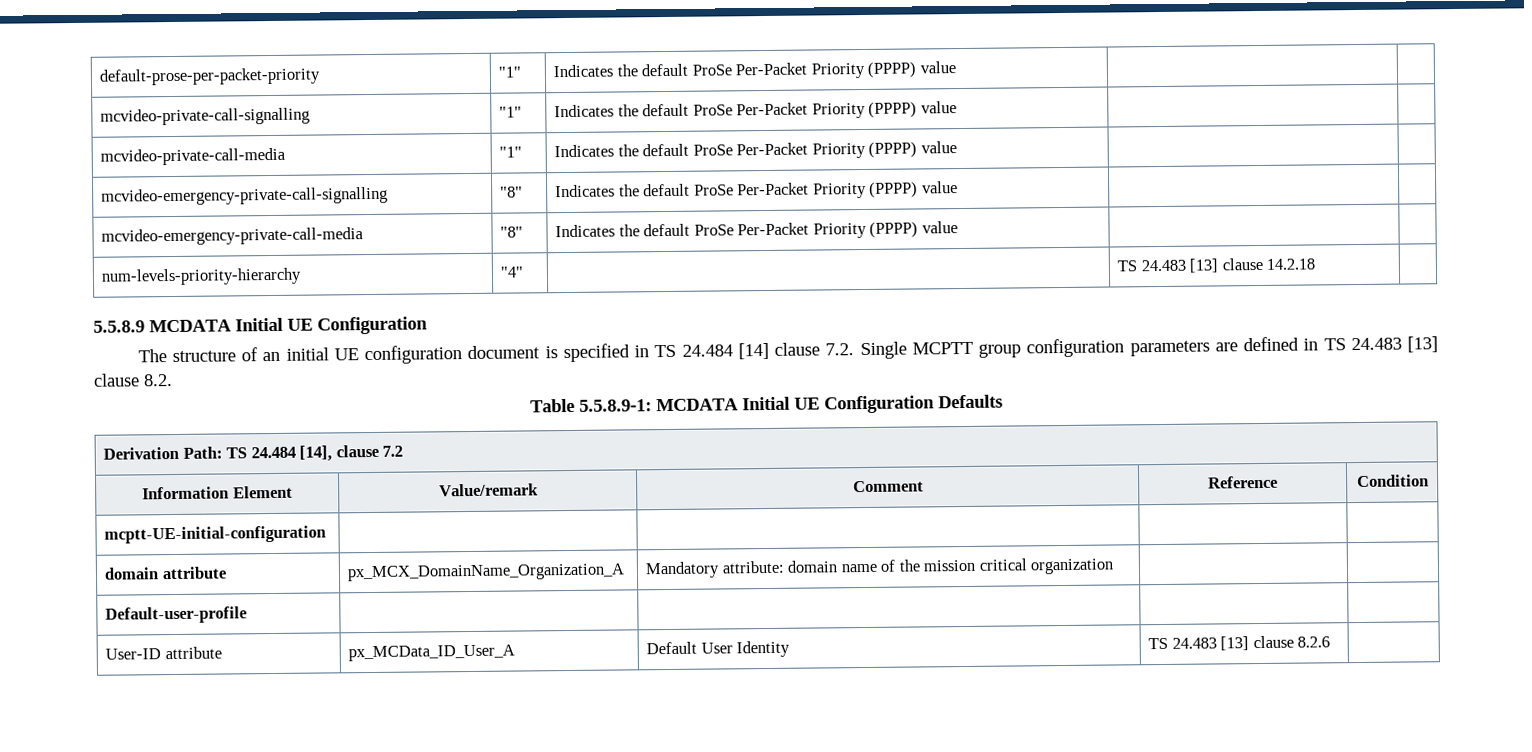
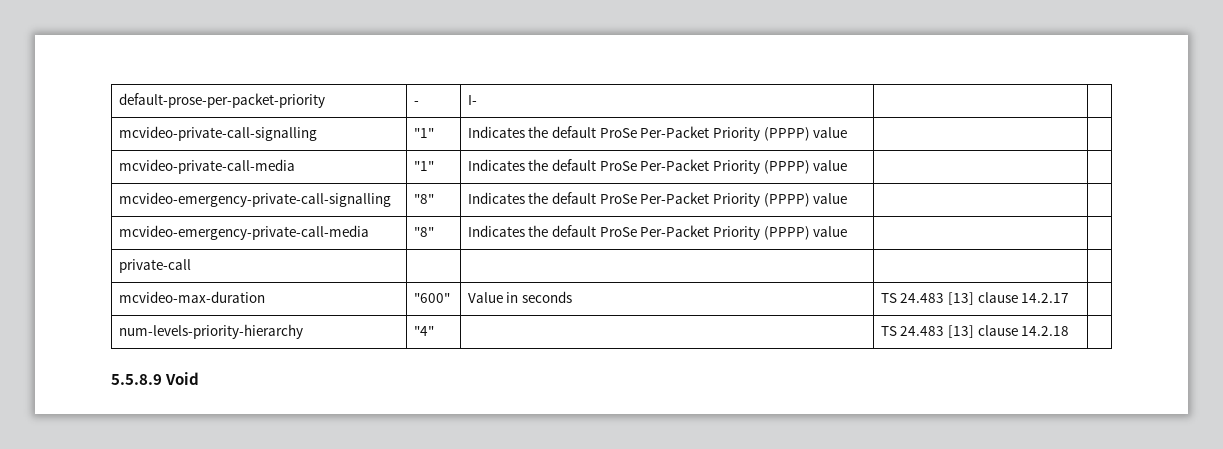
- default-prose-per-packet-priority | "1" | Indicates the default ProSe Per-Packet Priority (PPPP) value | |
+ default-prose-per-packet-priority | - | I- | |
+ private-call | | | |
+ mcvideo-max-duration | "600" | Value in seconds | TS 24.483 [13] clause 14.2.17 |
- 5.5.8.9 MCDATA Initial UE Configuration
- The structure of an initial UE configuration document is specified in TS 24.484 [14] clause 7.2. Single MCPTT group configuration parameters are defined in TS 24.483 [13] clause 8.2.
- Table 5.5.8.9-1: MCDATA Initial UE Configuration Defaults
- Derivation Path: TS 24.484 [14], clause 7.2
- Information Element | Value/remark | Comment | Reference | Condition
- mcptt-UE-initial-configuration | | | |
- domain attribute | px_MCX_DomainName_Organization_A | Mandatory attribute: domain name of the mission critical organization | |
- Default-user-profile | | | |
- User-ID attribute | px_MCData_ID_User_A | Default User Identity | TS 24.483 [13] clause 8.2.6 |
+ 5.5.8.9 Void

